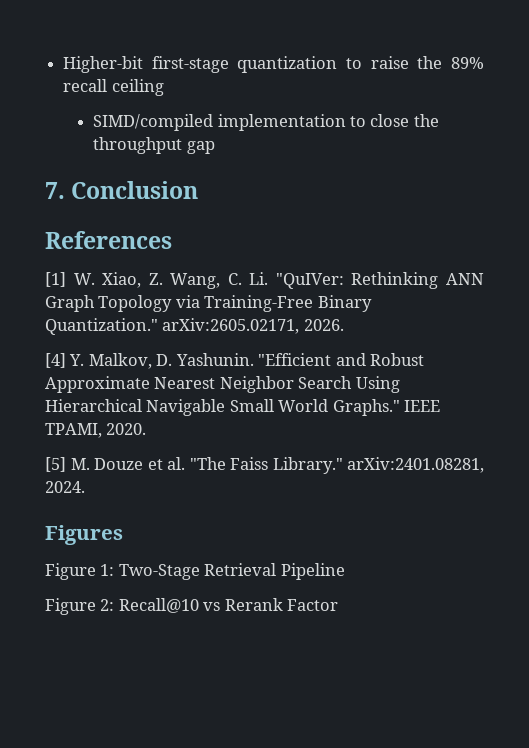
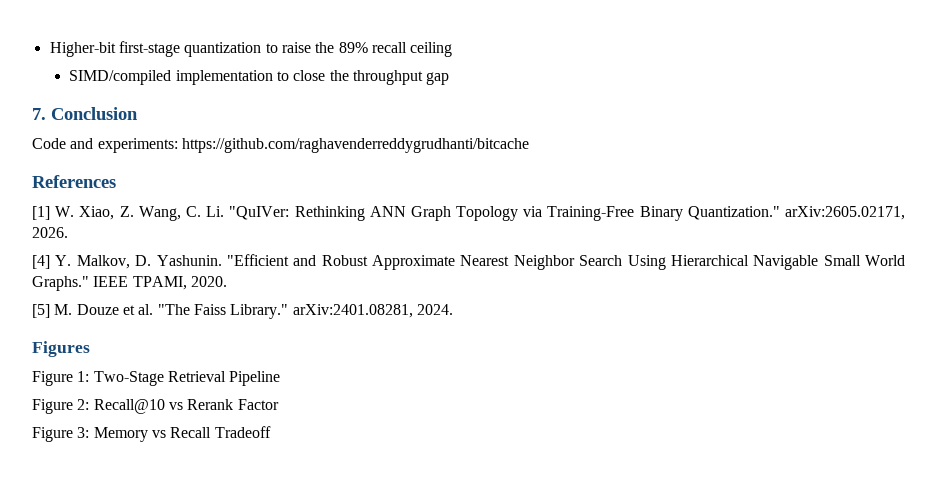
+ Code and experiments: https://github.com/raghavenderreddygrudhanti/bitcache
+ Figure 3: Memory vs Recall Tradeoff

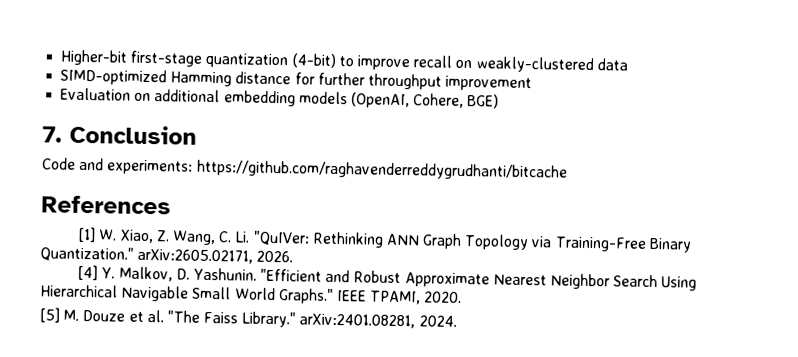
- Higher-bit first-stage quantization to raise the 89% recall ceiling
- SIMD/compiled implementation to close the throughput gap
+ Higher-bit first-stage quantization (4-bit) to improve recall on weakly-clustered data
+ SIMD-optimized Hamming distance for further throughput improvement
+ Evaluation on additional embedding models (OpenAI, Cohere, BGE)
- Figures
- Figure 1: Two-Stage Retrieval Pipeline
- Figure 2: Recall@10 vs Rerank Factor
- Figure 3: Memory vs Recall Tradeoff

